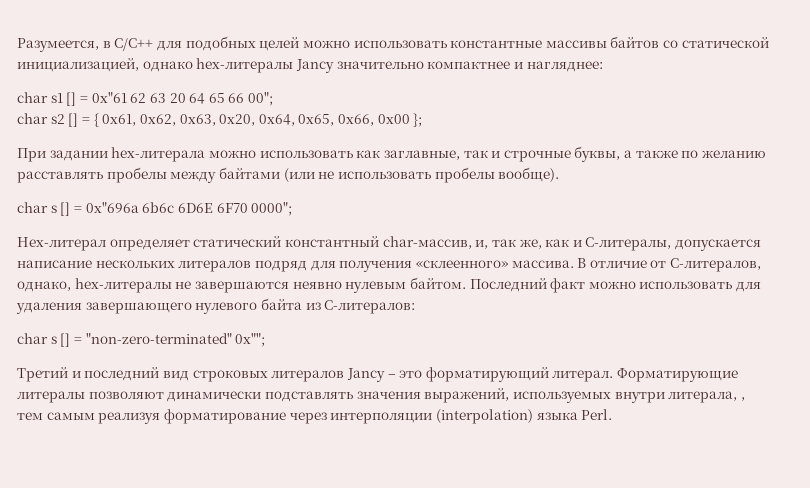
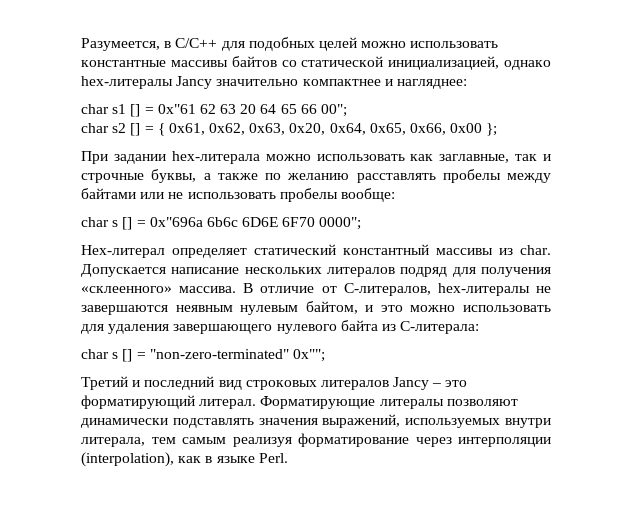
- При задании hex-литерала можно использовать как заглавные, так и строчные буквы, а также по желанию расставлять пробелы между байтами (или не использовать пробелы вообще).
+ При задании hex-литерала можно использовать как заглавные, так и строчные буквы, а также по желанию расставлять пробелы между байтами или не использовать пробелы вообще:
- Hex-литерал определяет статический константный char-массив, и, так же, как и C-литералы, допускается написание нескольких литералов подряд для получения «склеенного» массива.
+ Hex-литерал определяет статический константный массивы из char. Допускается написание нескольких литералов подряд для получения «склеенного» массива.
- В отличие от C-литералов, однако, hex-литералы не завершаются неявно нулевым байтом. Последний факт можно использовать для удаления завершающего нулевого байта из C-литералов:
+ В отличие от C-литералов, hex-литералы не завершаются неявным нулевым байтом, и это можно использовать для удаления завершающего нулевого байта из C-литерала:
- Форматирующие литералы позволяют динамически подставлять значения выражений, используемых внутри литерала, , тем самым реализуя форматирование через интерполяции (interpolation) языка Perl.
+ Форматирующие литералы позволяют динамически подставлять значения выражений, используемых внутри литерала, тем самым реализуя форматирование через интерполяции (interpolation), как в языке Perl.

